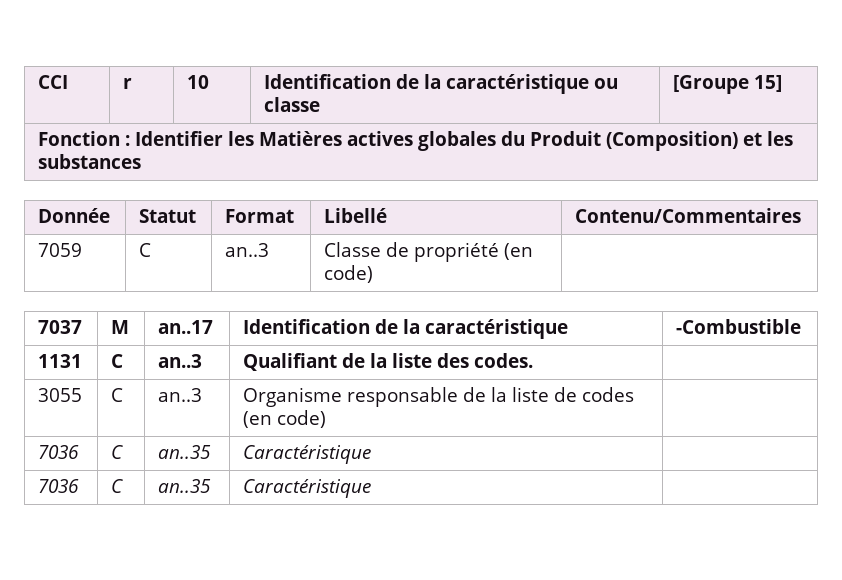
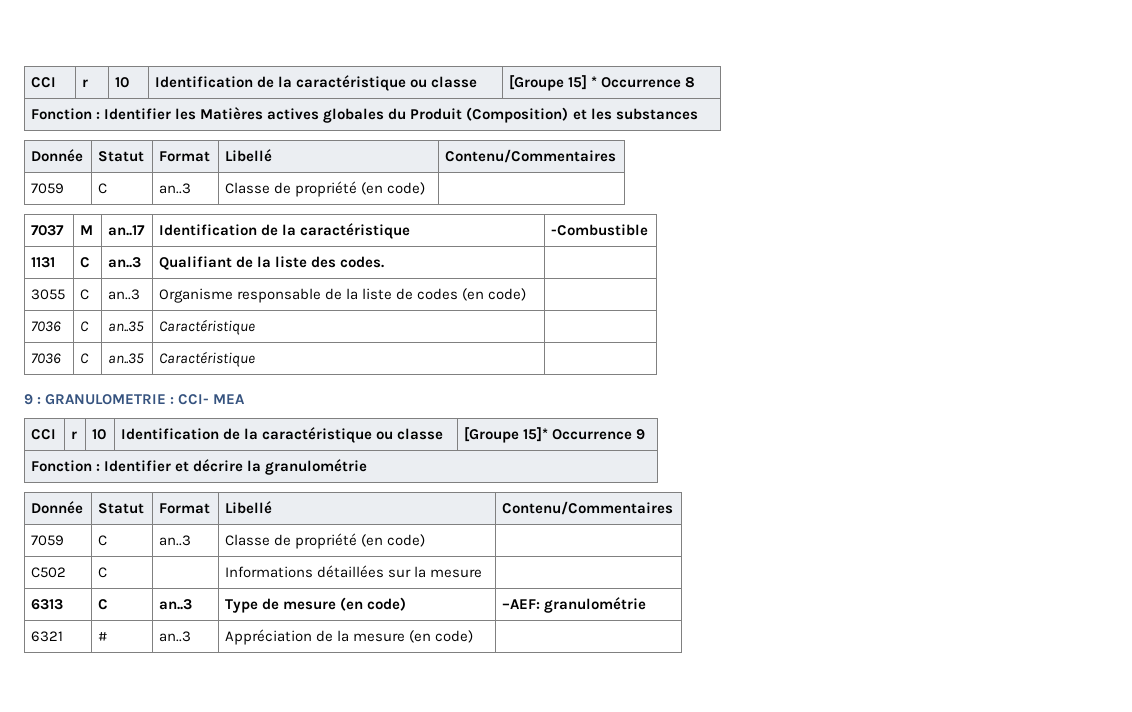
- CCI | r | 10 | Identification de la caractéristique ou classe | [Groupe 15]
+ CCI | r | 10 | Identification de la caractéristique ou classe | [Groupe 15] * Occurrence 8
+ 9 : GRANULOMETRIE : CCI- MEA
+ CCI | r | 10 | Identification de la caractéristique ou classe | [Groupe 15]* Occurrence 9
+ Fonction : Identifier et décrire la granulométrie
+ Donnée | Statut | Format | Libellé | Contenu/Commentaires
+ 7059 | C | an..3 | Classe de propriété (en code) |
+ C502 | C | | Informations détaillées sur la mesure |
+ 6313 | C | an..3 | Type de mesure (en code) | –AEF: granulométrie
+ 6321 | # | an..3 | Appréciation de la mesure (en code) |

